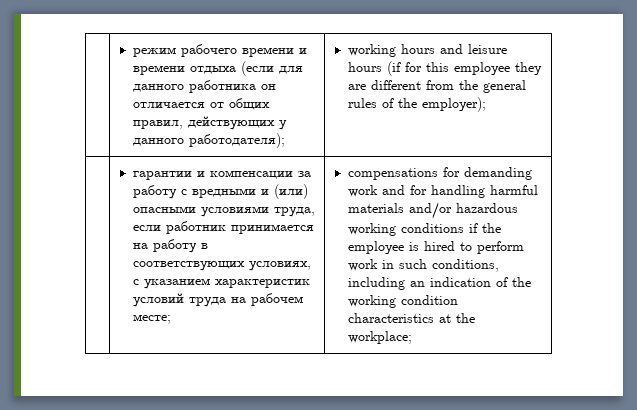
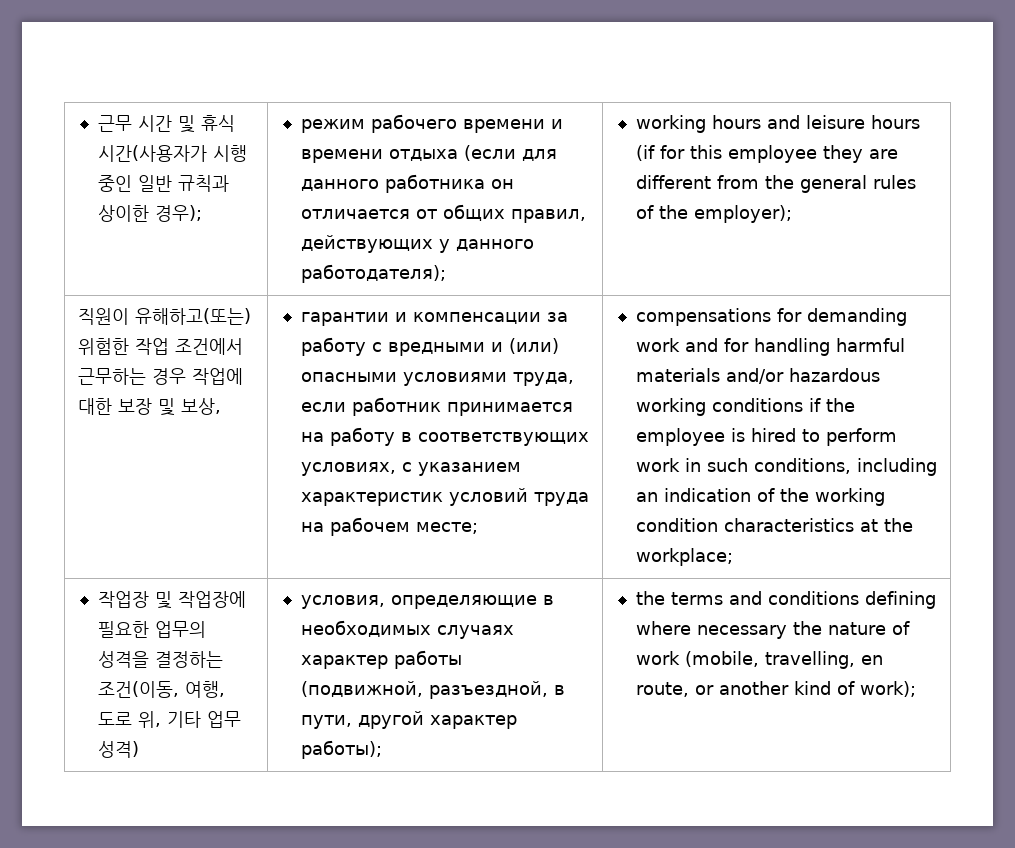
+ 근무 시간 및 휴식 시간(사용자가 시행 중인 일반 규칙과 상이한 경우);
+ 직원이 유해하고(또는) 위험한 작업 조건에서 근무하는 경우 작업에 대한 보장 및 보상,
+ 작업장 및 작업장에 필요한 업무의 성격을 결정하는 조건(이동, 여행, 도로 위, 기타 업무 성격) | условия, определяющие в необходимых случаях характер работы (подвижной, разъездной, в пути, другой характер работы); | the terms and conditions defining where necessary the nature of work (mobile, travelling, en route, or another kind of work);

